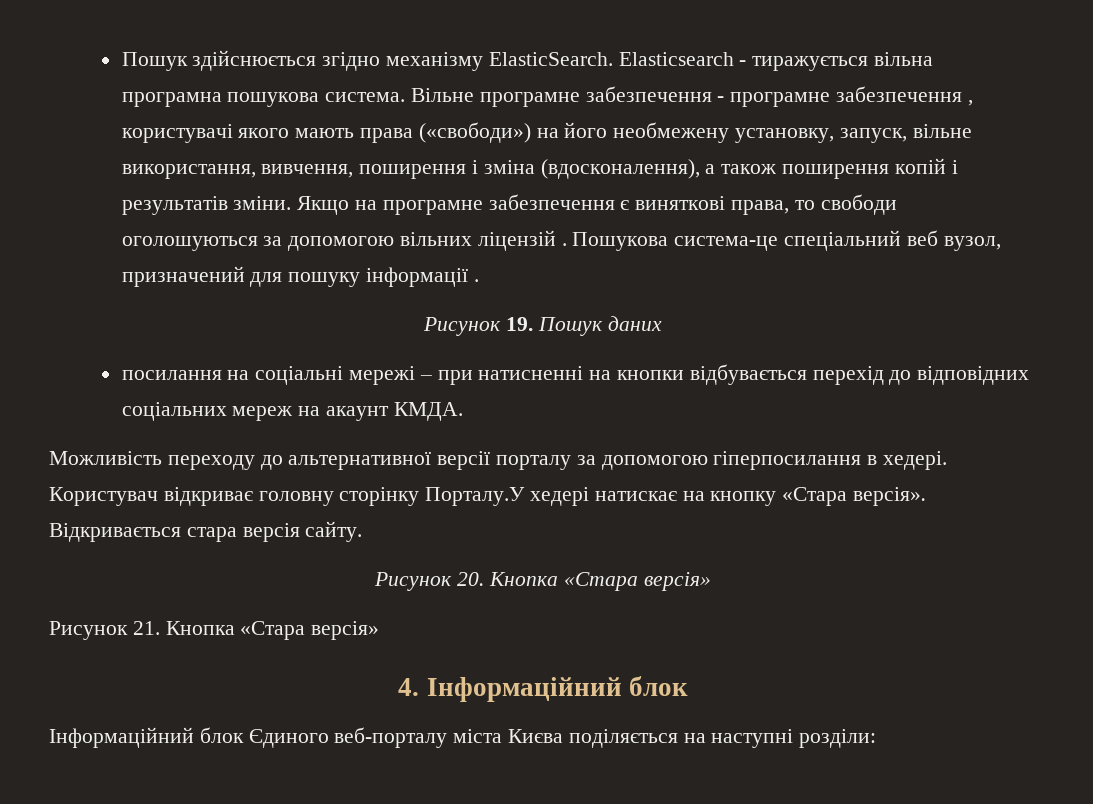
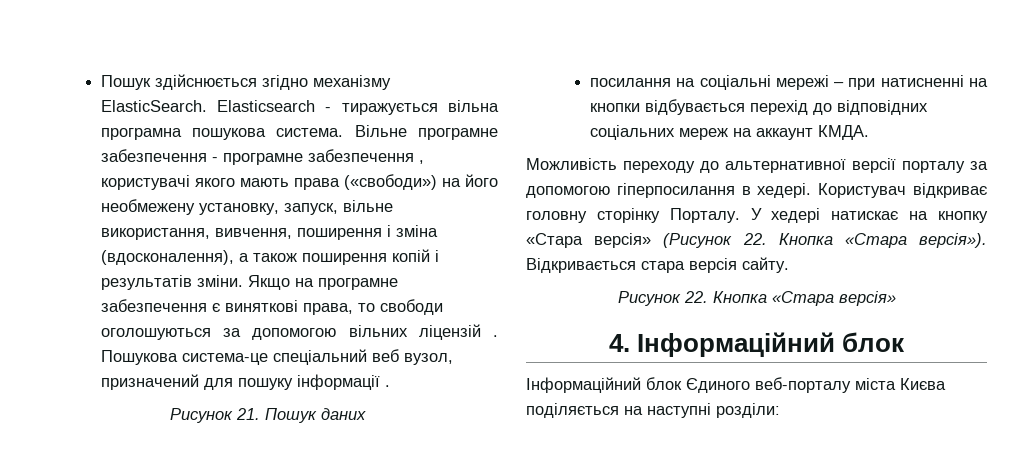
- Рисунок 19. Пошук даних
+ Рисунок 21. Пошук даних
- посилання на соціальні мережі – при натисненні на кнопки відбувається перехід до відповідних соціальних мереж на акаунт КМДА.
+ посилання на соціальні мережі – при натисненні на кнопки відбувається перехід до відповідних соціальних мереж на аккаунт КМДА.
- Користувач відкриває головну сторінку Порталу.У хедері натискає на кнопку «Стара версія».
+ Користувач відкриває головну сторінку Порталу. У хедері натискає на кнопку «Стара версія» (Рисунок 22. Кнопка «Стара версія»).
- Рисунок 20. Кнопка «Стара версія»
- Рисунок 21. Кнопка «Стара версія»
+ Рисунок 22. Кнопка «Стара версія»

